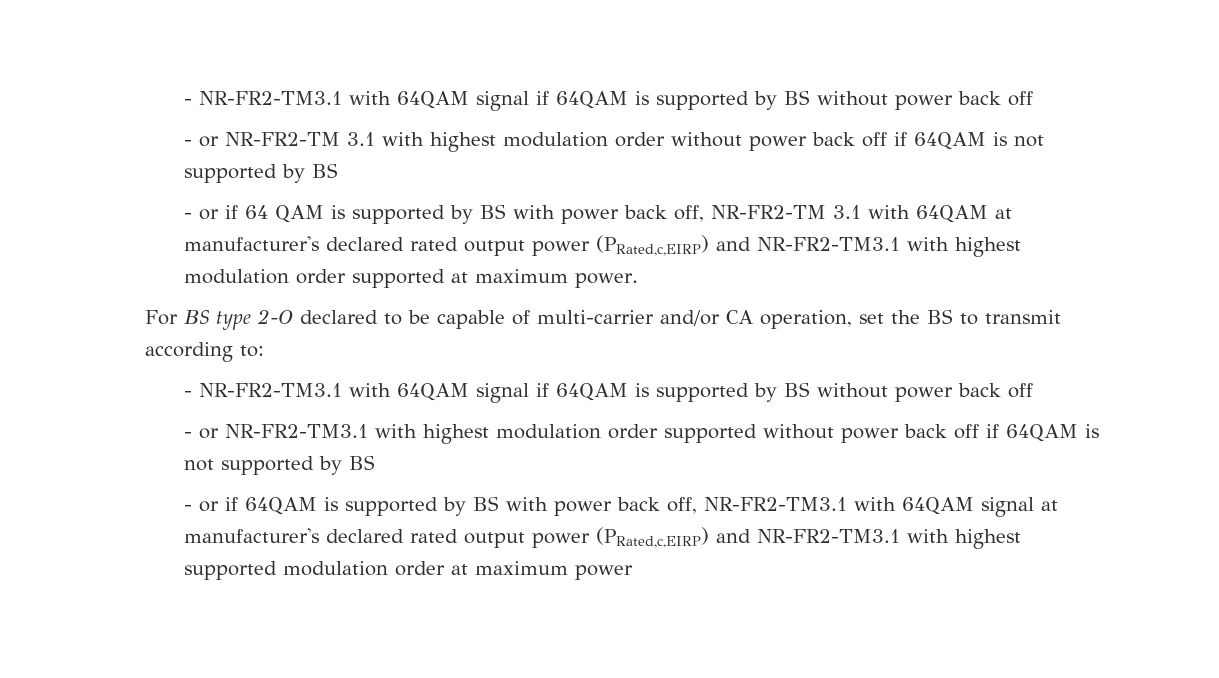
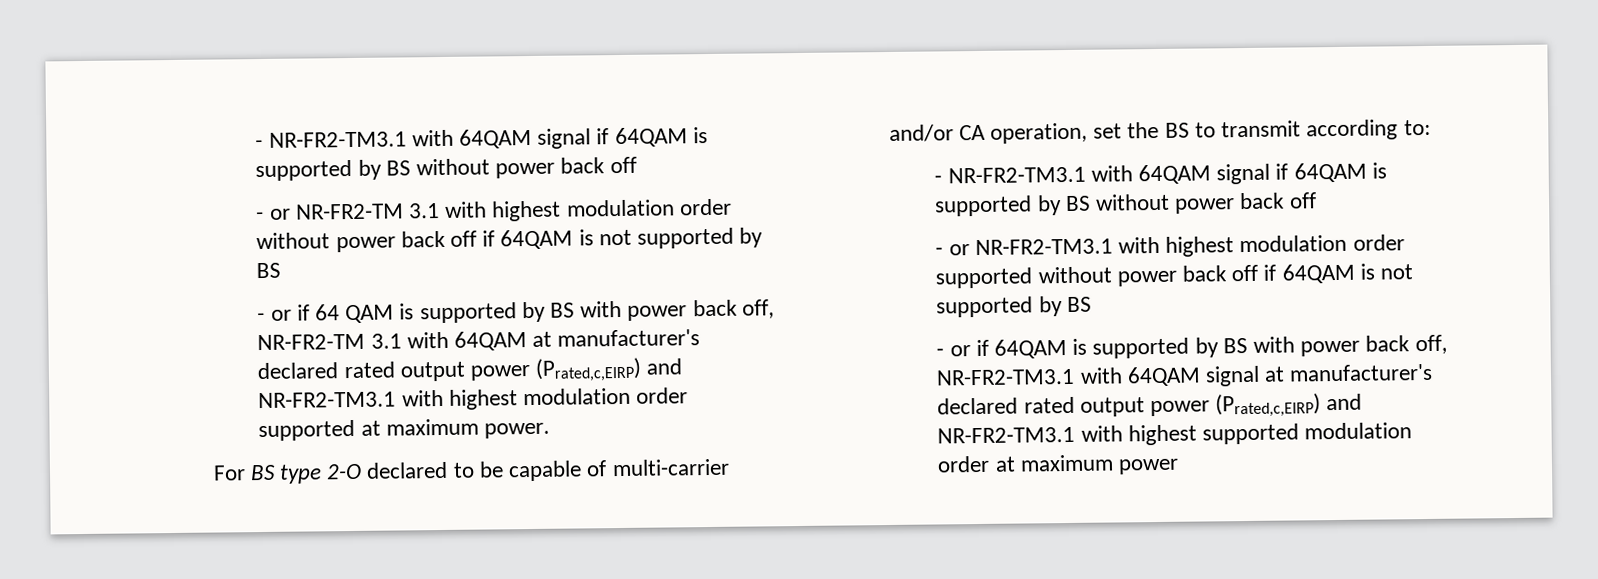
- - or if 64 QAM is supported by BS with power back off, NR-FR2-TM 3.1 with 64QAM at manufacturer's declared rated output power (PRated,c,EIRP) and NR-FR2-TM3.1 with highest modulation order supported at maximum power.
+ - or if 64 QAM is supported by BS with power back off, NR-FR2-TM 3.1 with 64QAM at manufacturer's declared rated output power (Prated,c,EIRP) and NR-FR2-TM3.1 with highest modulation order supported at maximum power.
- - or if 64QAM is supported by BS with power back off, NR-FR2-TM3.1 with 64QAM signal at manufacturer's declared rated output power (PRated,c,EIRP) and NR-FR2-TM3.1 with highest supported modulation order at maximum power
+ - or if 64QAM is supported by BS with power back off, NR-FR2-TM3.1 with 64QAM signal at manufacturer's declared rated output power (Prated,c,EIRP) and NR-FR2-TM3.1 with highest supported modulation order at maximum power

